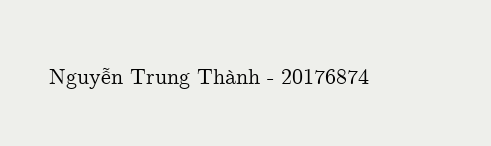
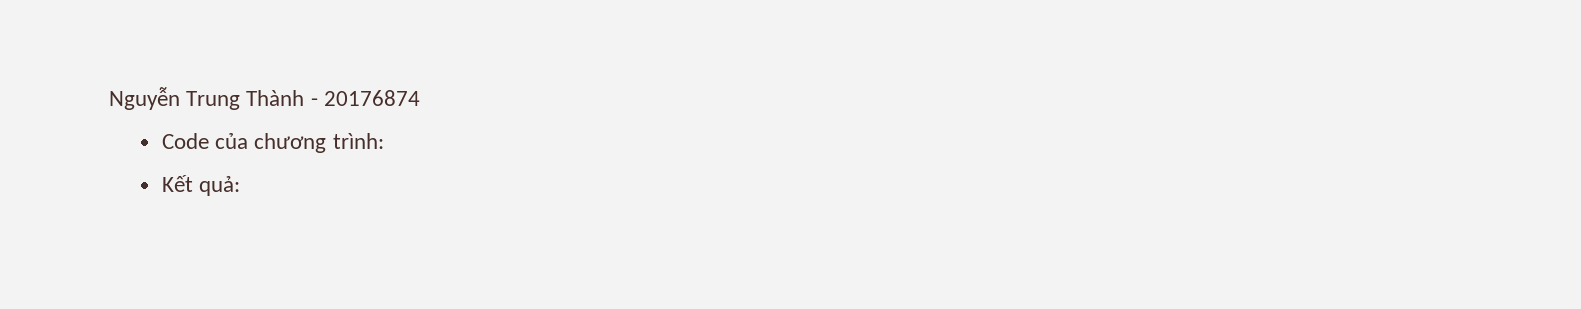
+ Code của chương trình:
+ Kết quả:

